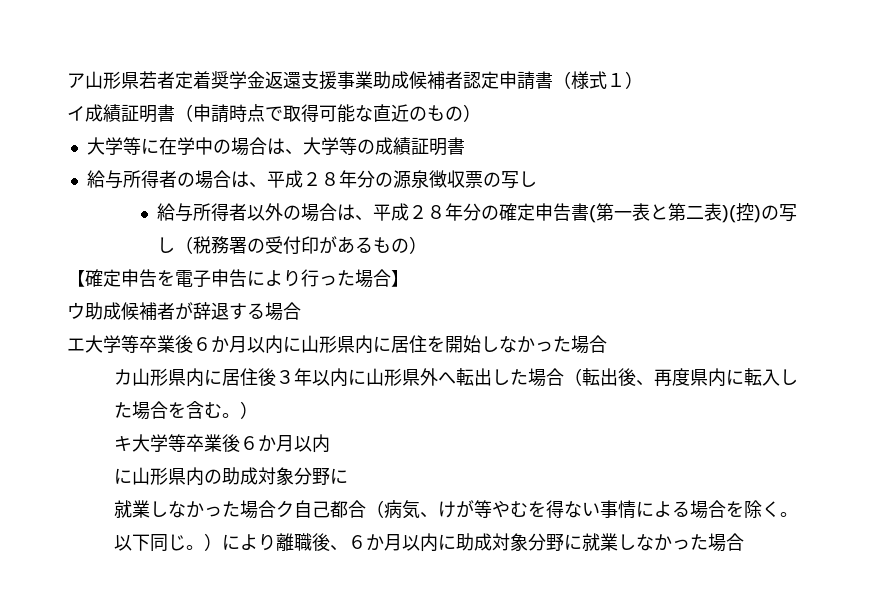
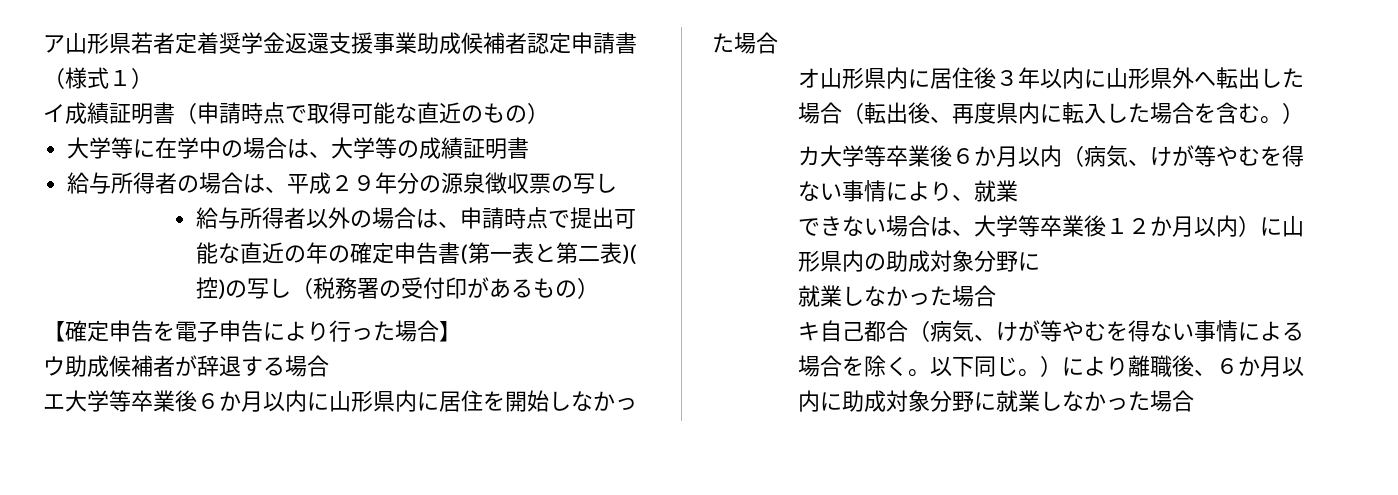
- 給与所得者の場合は、平成２８年分の源泉徴収票の写し
+ 給与所得者の場合は、平成２９年分の源泉徴収票の写し
- 給与所得者以外の場合は、平成２８年分の確定申告書(第一表と第二表)(控)の写し（税務署の受付印があるもの）
+ 給与所得者以外の場合は、申請時点で提出可能な直近の年の確定申告書(第一表と第二表)(控)の写し（税務署の受付印があるもの）
- カ山形県内に居住後３年以内に山形県外へ転出した場合（転出後、再度県内に転入した場合を含む。）
+ オ山形県内に居住後３年以内に山形県外へ転出した場合（転出後、再度県内に転入した場合を含む。）
- キ大学等卒業後６か月以内
- に山形県内の助成対象分野に
- 就業しなかった場合ク自己都合（病気、けが等やむを得ない事情による場合を除く。
+ カ大学等卒業後６か月以内（病気、けが等やむを得ない事情により、就業
+ できない場合は、大学等卒業後１２か月以内）に山形県内の助成対象分野に
+ 就業しなかった場合
+ キ自己都合（病気、けが等やむを得ない事情による場合を除く。

